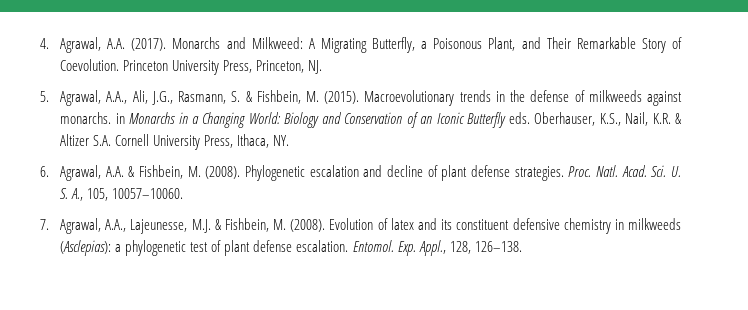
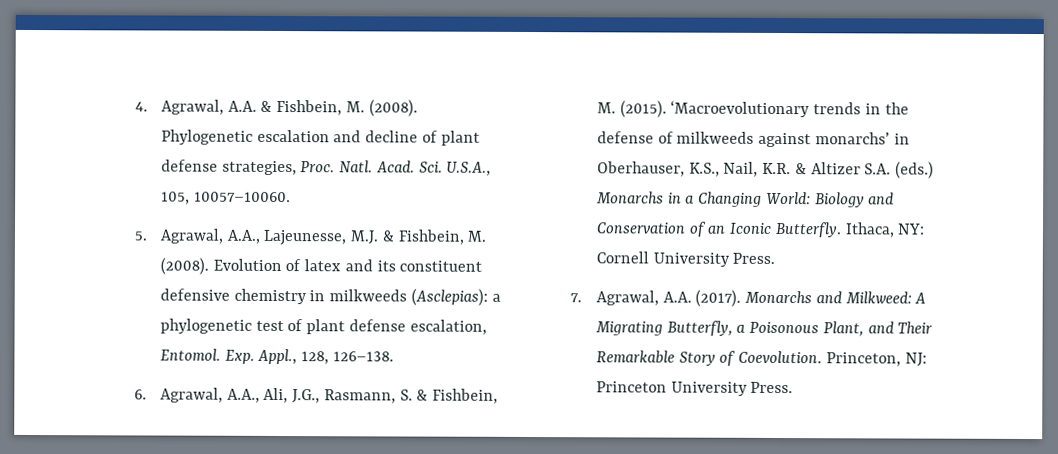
- 4. Agrawal, A.A. (2017). Monarchs and Milkweed: A Migrating Butterfly, a Poisonous Plant, and Their Remarkable Story of Coevolution. Princeton University Press, Princeton, NJ.
- 5. Agrawal, A.A., Ali, J.G., Rasmann, S. & Fishbein, M. (2015). Macroevolutionary trends in the defense of milkweeds against monarchs. in Monarchs in a Changing World: Biology and Conservation of an Iconic Butterfly eds. Oberhauser, K.S., Nail, K.R. & Altizer S.A. Cornell University Press, Ithaca, NY.
- 6. Agrawal, A.A. & Fishbein, M. (2008).
+ 4. Agrawal, A.A. & Fishbein, M. (2008).
- Phylogenetic escalation and decline of plant defense strategies. Proc.
+ Phylogenetic escalation and decline of plant defense strategies, Proc.
- Sci. U. S. A., 105, 10057–10060.
+ Sci. U.S.A., 105, 10057–10060.
- 7. Agrawal, A.A., Lajeunesse, M.J. & Fishbein, M. (2008).
+ 5. Agrawal, A.A., Lajeunesse, M.J. & Fishbein, M. (2008).
- Evolution of latex and its constituent defensive chemistry in milkweeds (Asclepias): a phylogenetic test of plant defense escalation. Entomol.
+ Evolution of latex and its constituent defensive chemistry in milkweeds (Asclepias): a phylogenetic test of plant defense escalation, Entomol.
+ 6. Agrawal, A.A., Ali, J.G., Rasmann, S. & Fishbein, M. (2015). ‘Macroevolutionary trends in the defense of milkweeds against monarchs’ in Oberhauser, K.S., Nail, K.R. & Altizer S.A. (eds.) Monarchs in a Changing World: Biology and Conservation of an Iconic Butterfly. Ithaca, NY: Cornell University Press.
+ 7. Agrawal, A.A. (2017). Monarchs and Milkweed: A Migrating Butterfly, a Poisonous Plant, and Their Remarkable Story of Coevolution. Princeton, NJ: Princeton University Press.

